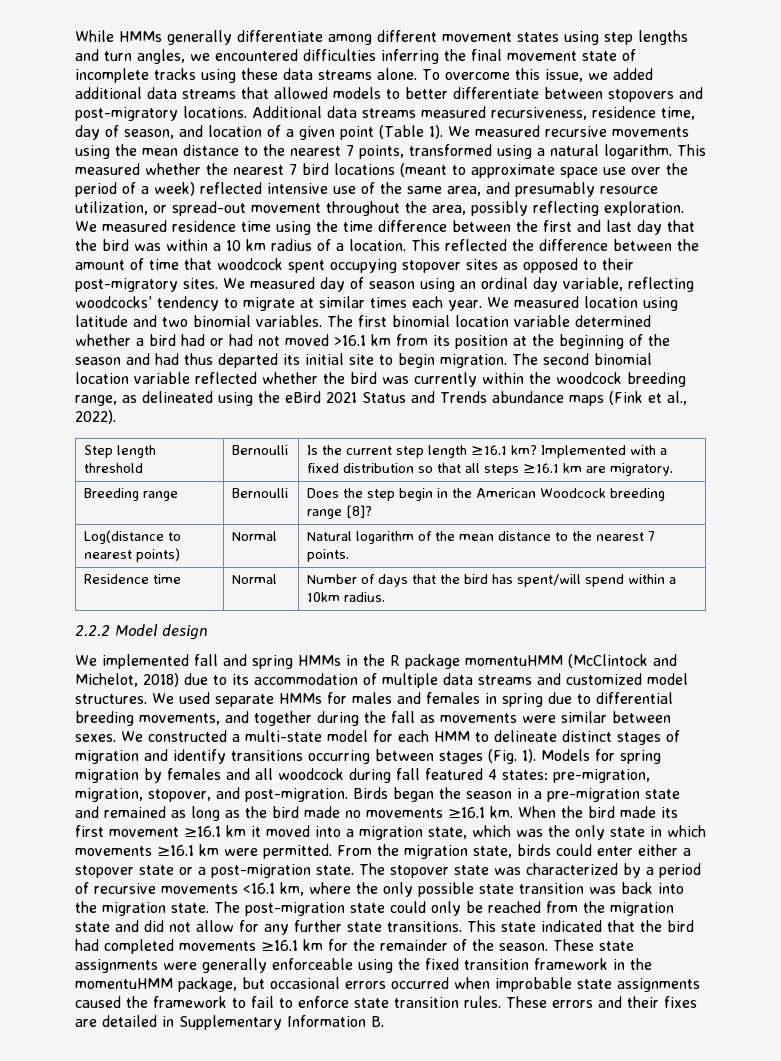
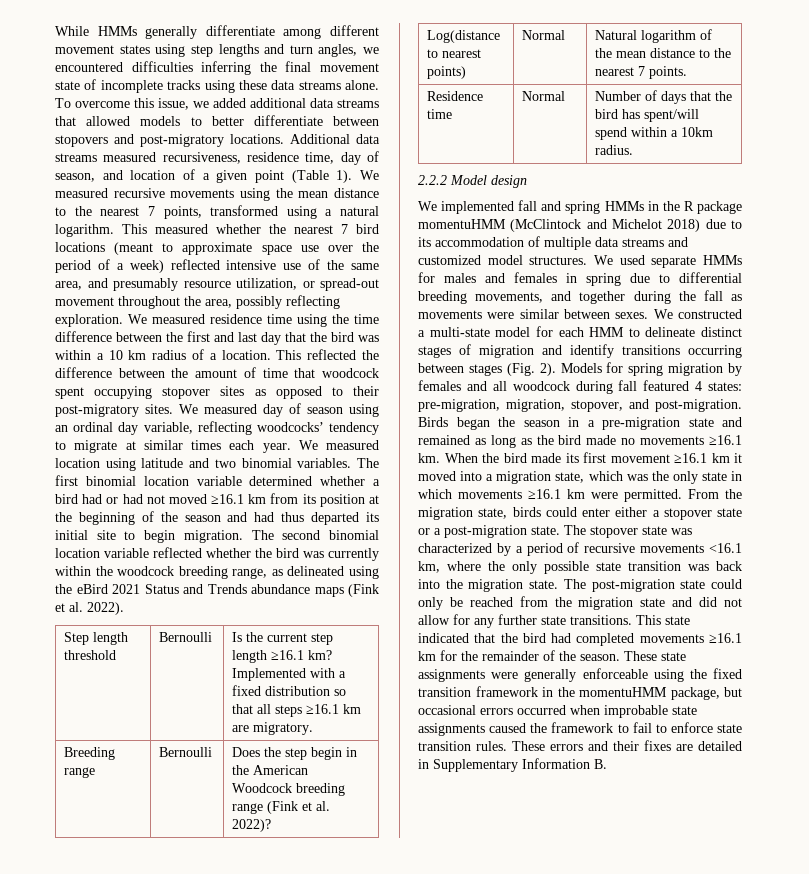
- The first binomial location variable determined whether a bird had or had not moved >16.1 km from its position at the beginning of the season and had thus departed its initial site to begin migration.
+ The first binomial location variable determined whether a bird had or had not moved ≥16.1 km from its position at the beginning of the season and had thus departed its initial site to begin migration.
- The second binomial location variable reflected whether the bird was currently within the woodcock breeding range, as delineated using the eBird 2021 Status and Trends abundance maps (Fink et al., 2022).
+ The second binomial location variable reflected whether the bird was currently within the woodcock breeding range, as delineated using the eBird 2021 Status and Trends abundance maps (Fink et al. 2022).
- Breeding range | Bernoulli | Does the step begin in the American Woodcock breeding range [8]?
+ Breeding range | Bernoulli | Does the step begin in the American Woodcock breeding range (Fink et al. 2022)?
- We implemented fall and spring HMMs in the R package momentuHMM (McClintock and Michelot, 2018) due to its accommodation of multiple data streams and customized model structures.
+ We implemented fall and spring HMMs in the R package momentuHMM (McClintock and Michelot 2018) due to its accommodation of multiple data streams and customized model structures.
- We constructed a multi-state model for each HMM to delineate distinct stages of migration and identify transitions occurring between stages (Fig. 1).
+ We constructed a multi-state model for each HMM to delineate distinct stages of migration and identify transitions occurring between stages (Fig. 2).

